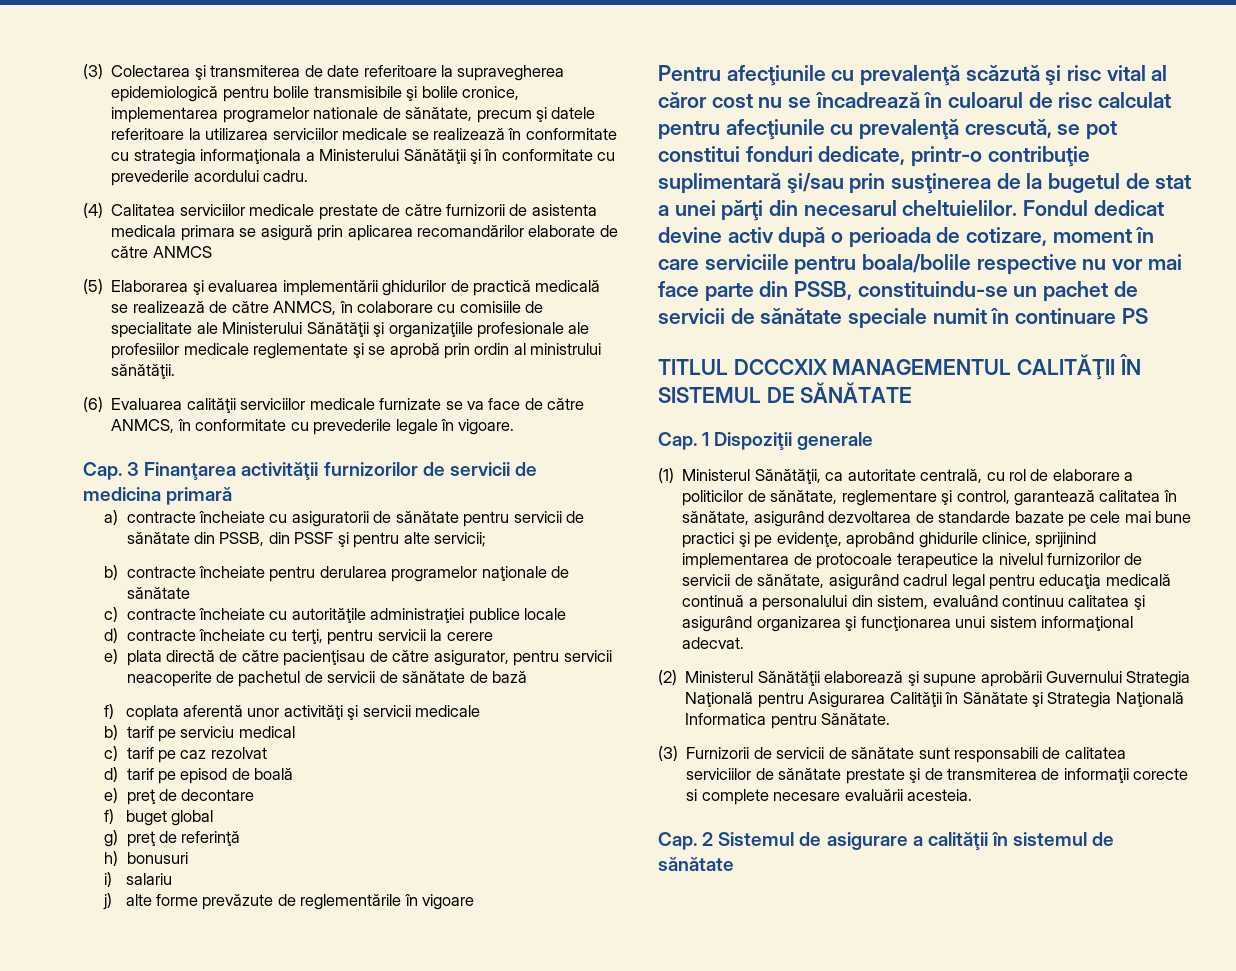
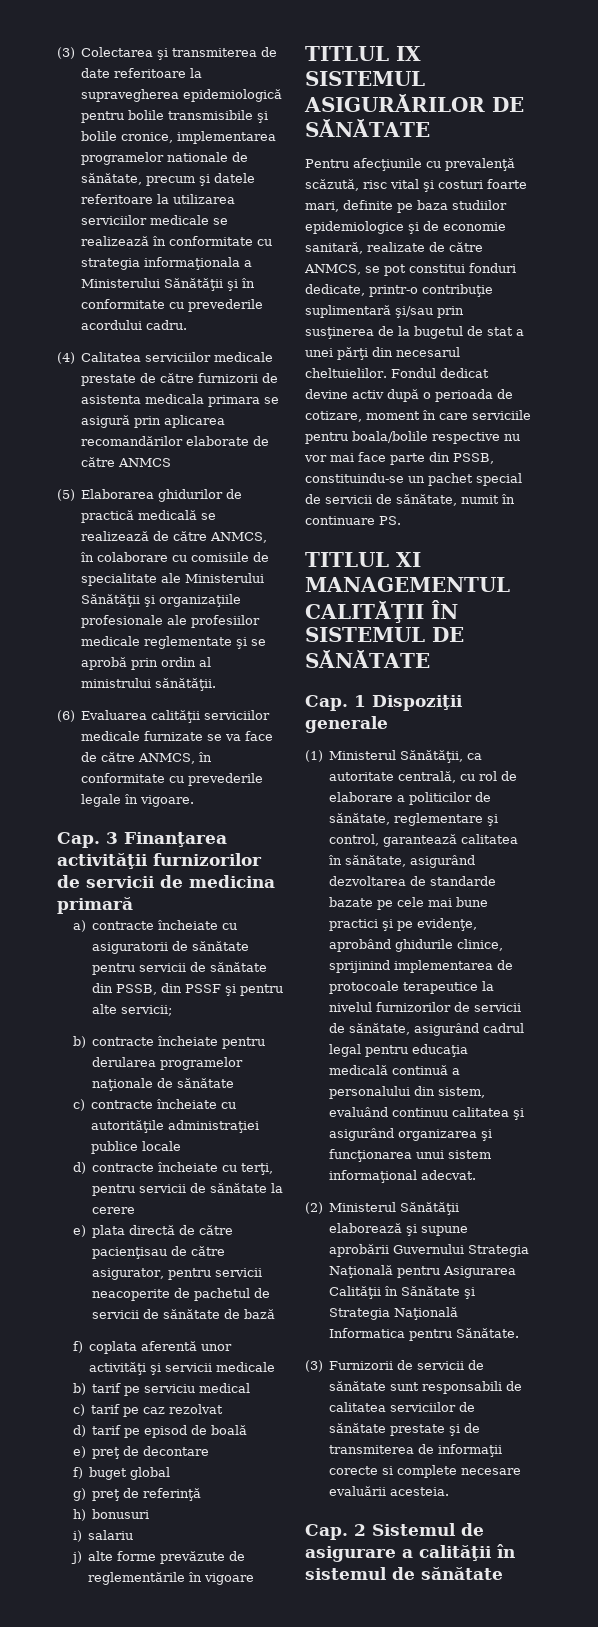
- (5) Elaborarea şi evaluarea implementării ghidurilor de practică medicală se realizează de către ANMCS, în colaborare cu comisiile de specialitate ale Ministerului Sănătăţii şi organizaţiile profesionale ale profesiilor medicale reglementate şi se aprobă prin ordin al ministrului sănătăţii.
+ (5) Elaborarea ghidurilor de practică medicală se realizează de către ANMCS, în colaborare cu comisiile de specialitate ale Ministerului Sănătăţii şi organizaţiile profesionale ale profesiilor medicale reglementate şi se aprobă prin ordin al ministrului sănătăţii.
- d) contracte încheiate cu terţi, pentru servicii la cerere
+ d) contracte încheiate cu terţi, pentru servicii de sănătate la cerere
- Pentru afecţiunile cu prevalenţă scăzută şi risc vital al căror cost nu se încadrează în culoarul de risc calculat pentru afecţiunile cu prevalenţă crescută, se pot constitui fonduri dedicate, printr-o contribuţie suplimentară şi/sau prin susţinerea de la bugetul de stat a unei părţi din necesarul cheltuielilor.
+ TITLUL IX SISTEMUL ASIGURĂRILOR DE SĂNĂTATE
+ Pentru afecţiunile cu prevalenţă scăzută, risc vital şi costuri foarte mari, definite pe baza studiilor epidemiologice şi de economie sanitară, realizate de către ANMCS, se pot constitui fonduri dedicate, printr-o contribuţie suplimentară şi/sau prin susţinerea de la bugetul de stat a unei părţi din necesarul cheltuielilor.
- Fondul dedicat devine activ după o perioada de cotizare, moment în care serviciile pentru boala/bolile respective nu vor mai face parte din PSSB, constituindu-se un pachet de servicii de sănătate speciale numit în continuare PS
- TITLUL DCCCXIX MANAGEMENTUL CALITĂŢII ÎN SISTEMUL DE SĂNĂTATE
+ Fondul dedicat devine activ după o perioada de cotizare, moment în care serviciile pentru boala/bolile respective nu vor mai face parte din PSSB, constituindu-se un pachet special de servicii de sănătate, numit în continuare PS.
+ TITLUL XI MANAGEMENTUL CALITĂŢII ÎN SISTEMUL DE SĂNĂTATE

